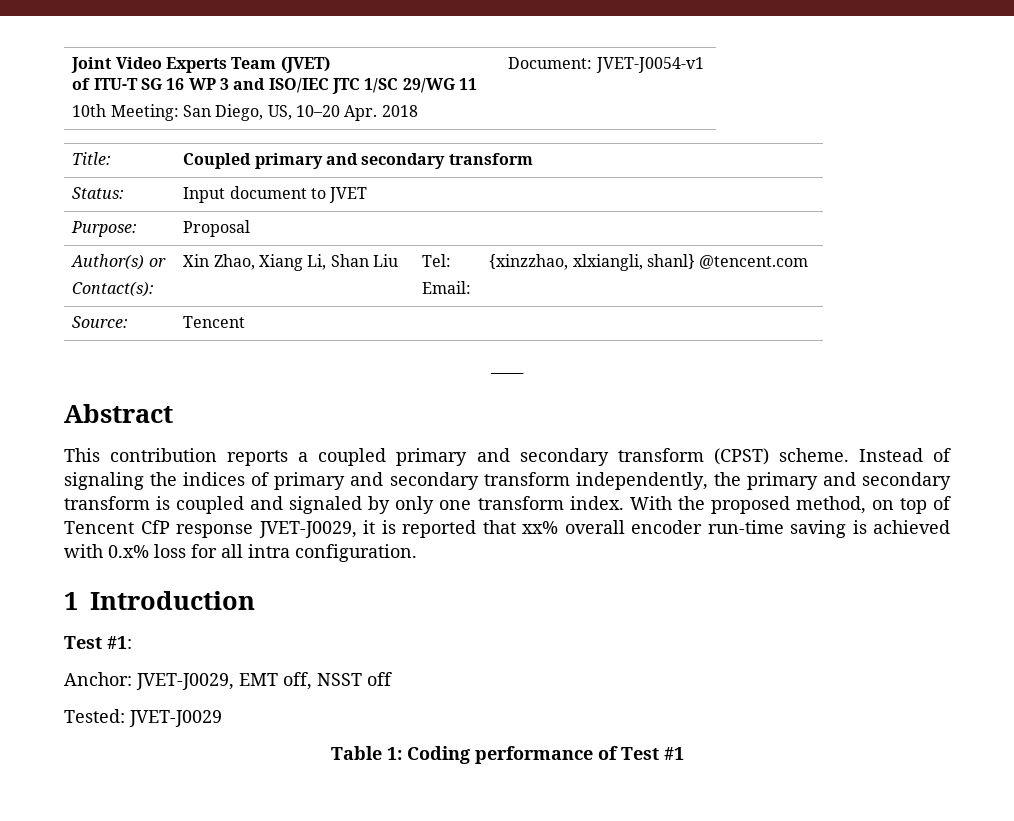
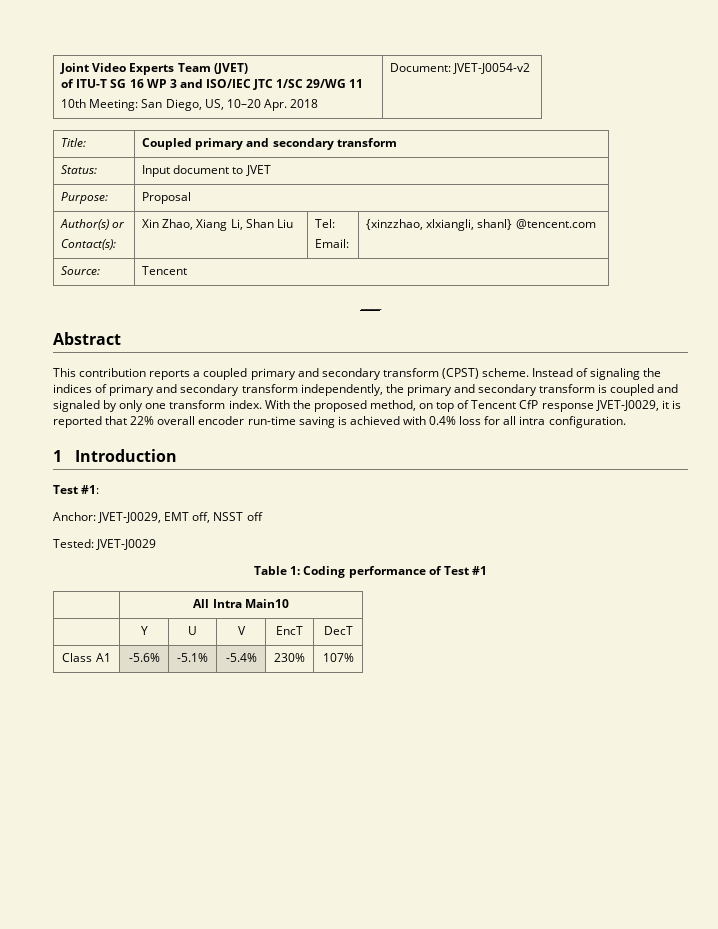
  Joint Video Experts Team (JVET)
  of ITU-T SG 16 WP 3 and ISO/IEC JTC 1/SC 29/WG 11
- 10th Meeting: San Diego, US, 10–20 Apr. 2018 | Document: JVET-J0054-v1
+ 10th Meeting: San Diego, US, 10–20 Apr. 2018 | Document: JVET-J0054-v2
- With the proposed method, on top of Tencent CfP response JVET-J0029, it is reported that xx% overall encoder run-time saving is achieved with 0.x% loss for all intra configuration.
+ With the proposed method, on top of Tencent CfP response JVET-J0029, it is reported that 22% overall encoder run-time saving is achieved with 0.4% loss for all intra configuration.
+ | All Intra Main10
+ | Y | U | V | EncT | DecT
+ Class A1 | -5.6% | -5.1% | -5.4% | 230% | 107%

